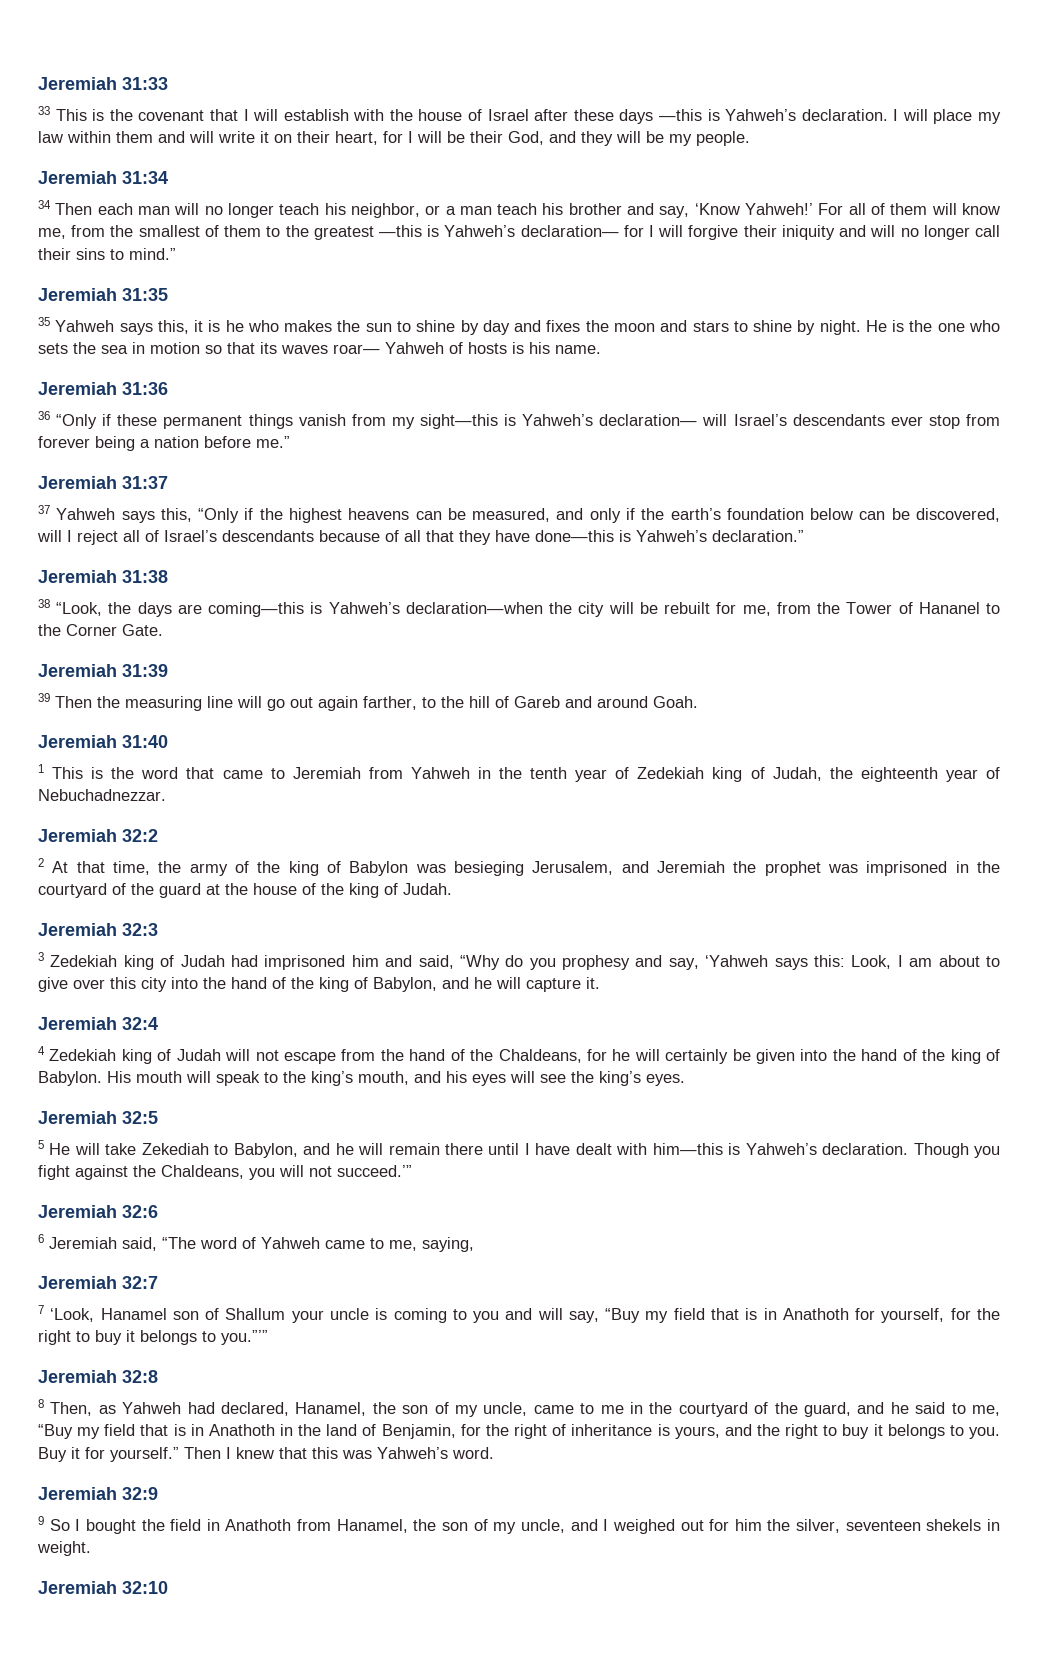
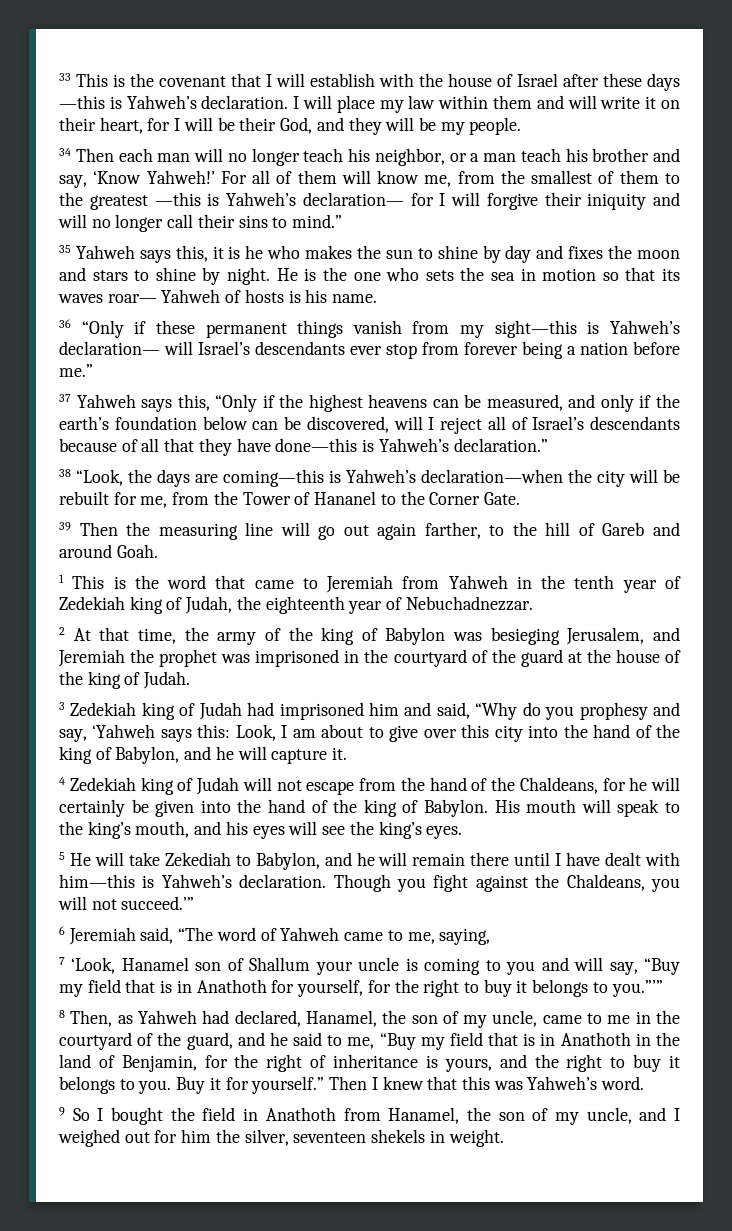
- Jeremiah 31:33
- Jeremiah 31:34
- Jeremiah 31:35
- Jeremiah 31:36
- Jeremiah 31:37
- Jeremiah 31:38
- Jeremiah 31:39
- Jeremiah 31:40
- Jeremiah 32:2
- Jeremiah 32:3
- Jeremiah 32:4
- Jeremiah 32:5
- Jeremiah 32:6
- Jeremiah 32:7
- Jeremiah 32:8
- Jeremiah 32:9
- Jeremiah 32:10

